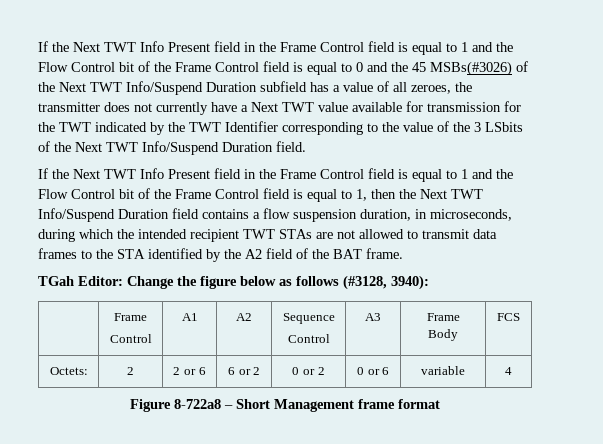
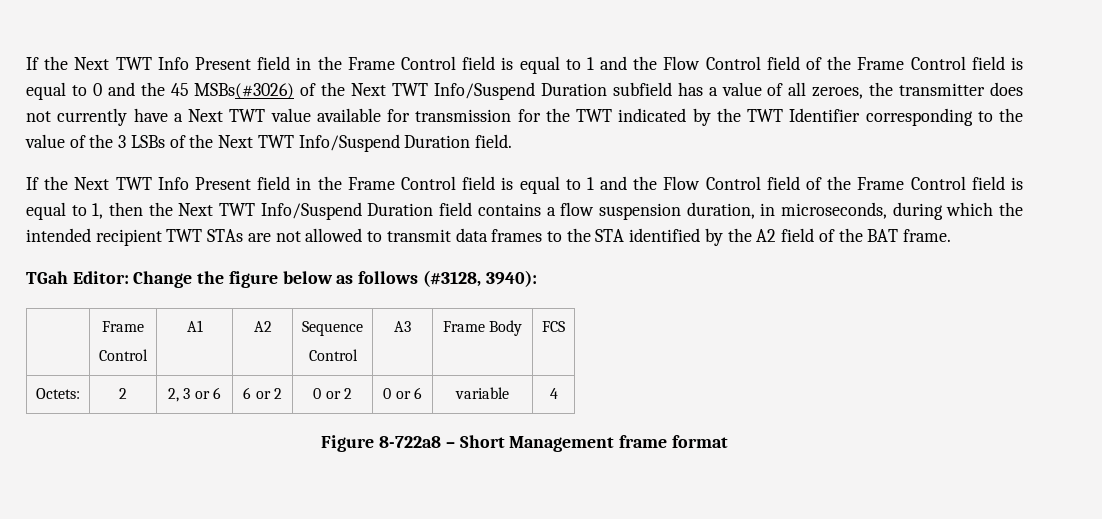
- If the Next TWT Info Present field in the Frame Control field is equal to 1 and the Flow Control bit of the Frame Control field is equal to 0 and the 45 MSBs(#3026) of the Next TWT Info/Suspend Duration subfield has a value of all zeroes, the transmitter does not currently have a Next TWT value available for transmission for the TWT indicated by the TWT Identifier corresponding to the value of the 3 LSbits of the Next TWT Info/Suspend Duration field.
+ If the Next TWT Info Present field in the Frame Control field is equal to 1 and the Flow Control field of the Frame Control field is equal to 0 and the 45 MSBs(#3026) of the Next TWT Info/Suspend Duration subfield has a value of all zeroes, the transmitter does not currently have a Next TWT value available for transmission for the TWT indicated by the TWT Identifier corresponding to the value of the 3 LSBs of the Next TWT Info/Suspend Duration field.
- If the Next TWT Info Present field in the Frame Control field is equal to 1 and the Flow Control bit of the Frame Control field is equal to 1, then the Next TWT Info/Suspend Duration field contains a flow suspension duration, in microseconds, during which the intended recipient TWT STAs are not allowed to transmit data frames to the STA identified by the A2 field of the BAT frame.
+ If the Next TWT Info Present field in the Frame Control field is equal to 1 and the Flow Control field of the Frame Control field is equal to 1, then the Next TWT Info/Suspend Duration field contains a flow suspension duration, in microseconds, during which the intended recipient TWT STAs are not allowed to transmit data frames to the STA identified by the A2 field of the BAT frame.
- Octets: | 2 | 2 or 6 | 6 or 2 | 0 or 2 | 0 or 6 | variable | 4
+ Octets: | 2 | 2, 3 or 6 | 6 or 2 | 0 or 2 | 0 or 6 | variable | 4

